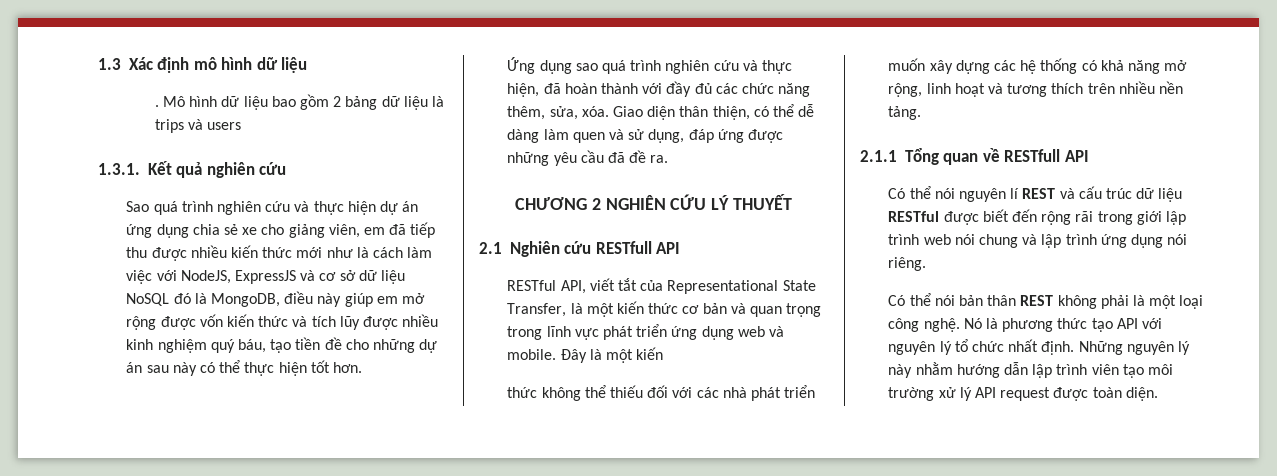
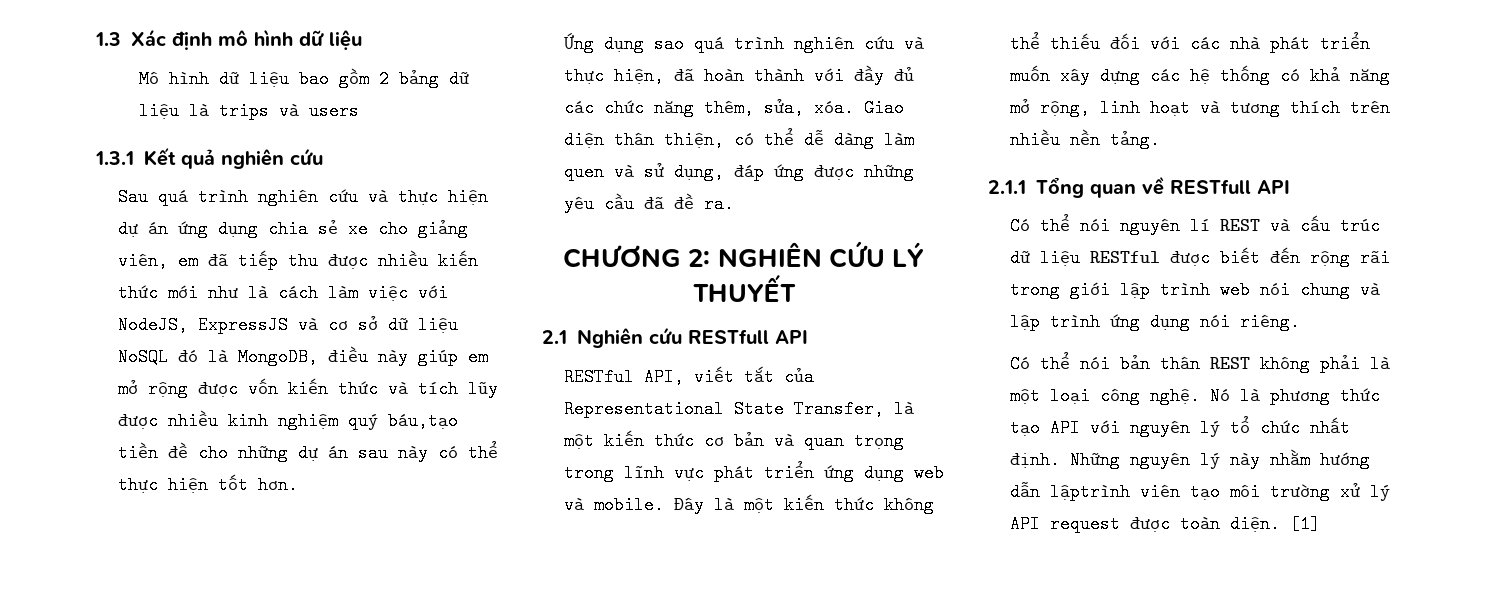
- .
- 1.3.1. Kết quả nghiên cứu
+ 1.3.1 Kết quả nghiên cứu
- Sao quá trình nghiên cứu và thực hiện dự án ứng dụng chia sẻ xe cho giảng viên, em đã tiếp thu được nhiều kiến thức mới như là cách làm việc với NodeJS, ExpressJS và cơ sở dữ liệu NoSQL đó là MongoDB, điều này giúp em mở rộng được vốn kiến thức và tích lũy được nhiều kinh nghiệm quý báu, tạo tiền đề cho những dự án sau này có thể thực hiện tốt hơn.
+ Sau quá trình nghiên cứu và thực hiện dự án ứng dụng chia sẻ xe cho giảng viên, em đã tiếp thu được nhiều kiến thức mới như là cách làm việc với NodeJS, ExpressJS và cơ sở dữ liệu NoSQL đó là MongoDB, điều này giúp em mở rộng được vốn kiến thức và tích lũy được nhiều kinh nghiệm quý báu,tạo tiền đề cho những dự án sau này có thể thực hiện tốt hơn.
- CHƯƠNG 2 NGHIÊN CỨU LÝ THUYẾT
+ CHƯƠNG 2: NGHIÊN CỨU LÝ THUYẾT
- Đây là một kiến
- thức không thể thiếu đối với các nhà phát triển muốn xây dựng các hệ thống có khả năng mở rộng, linh hoạt và tương thích trên nhiều nền tảng.
+ Đây là một kiến thức không thể thiếu đối với các nhà phát triển muốn xây dựng các hệ thống có khả năng mở rộng, linh hoạt và tương thích trên nhiều nền tảng.
- Những nguyên lý này nhằm hướng dẫn lập trình viên tạo môi trường xử lý API request được toàn diện.
+ Những nguyên lý này nhằm hướng dẫn lậptrình viên tạo môi trường xử lý API request được toàn diện.
+ [1]

